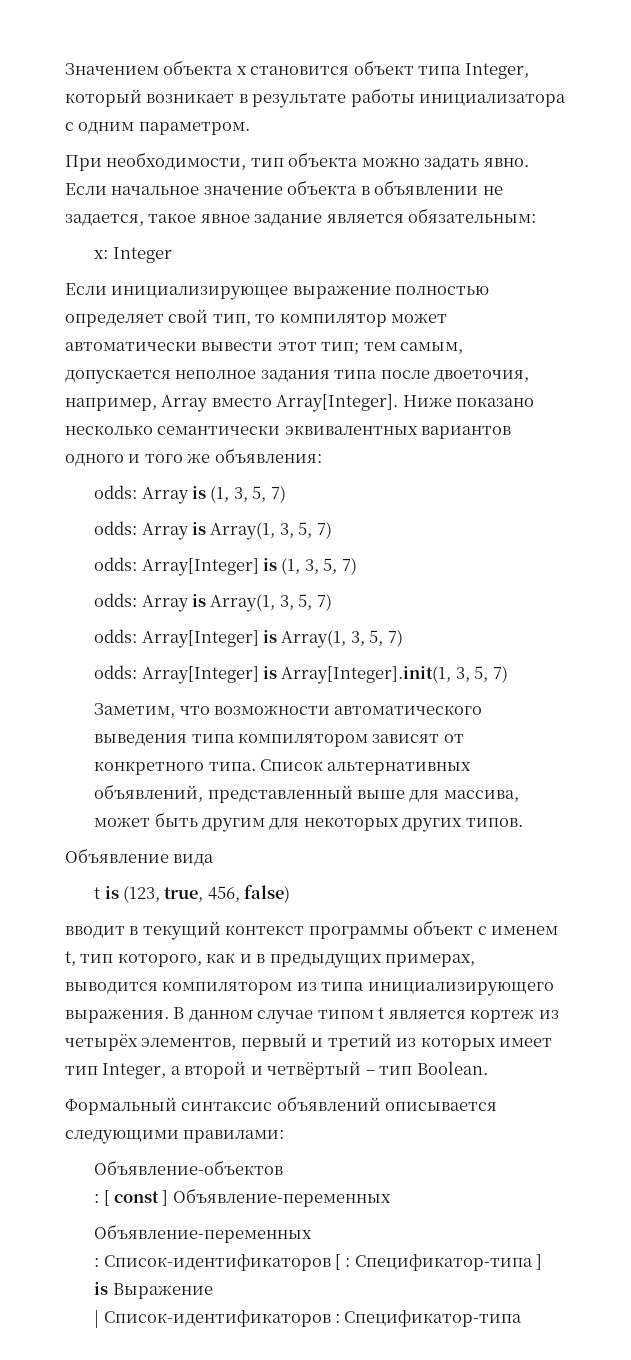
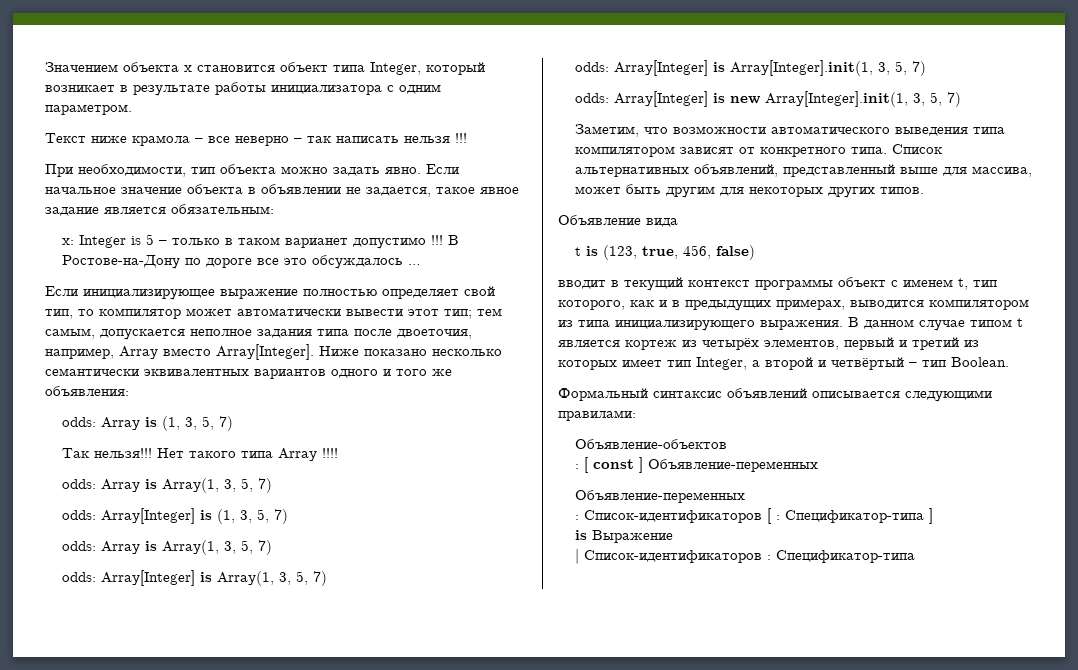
+ Текст ниже крамола – все неверно – так написать нельзя !!!
- x: Integer
+ x: Integer is 5 – только в таком варианет допустимо !!! В Ростове-на-Дону по дороге все это обсуждалось …
+ Так нельзя!!! Нет такого типа Array !!!!
+ odds: Array[Integer] is new Array[Integer].init(1, 3, 5, 7)

